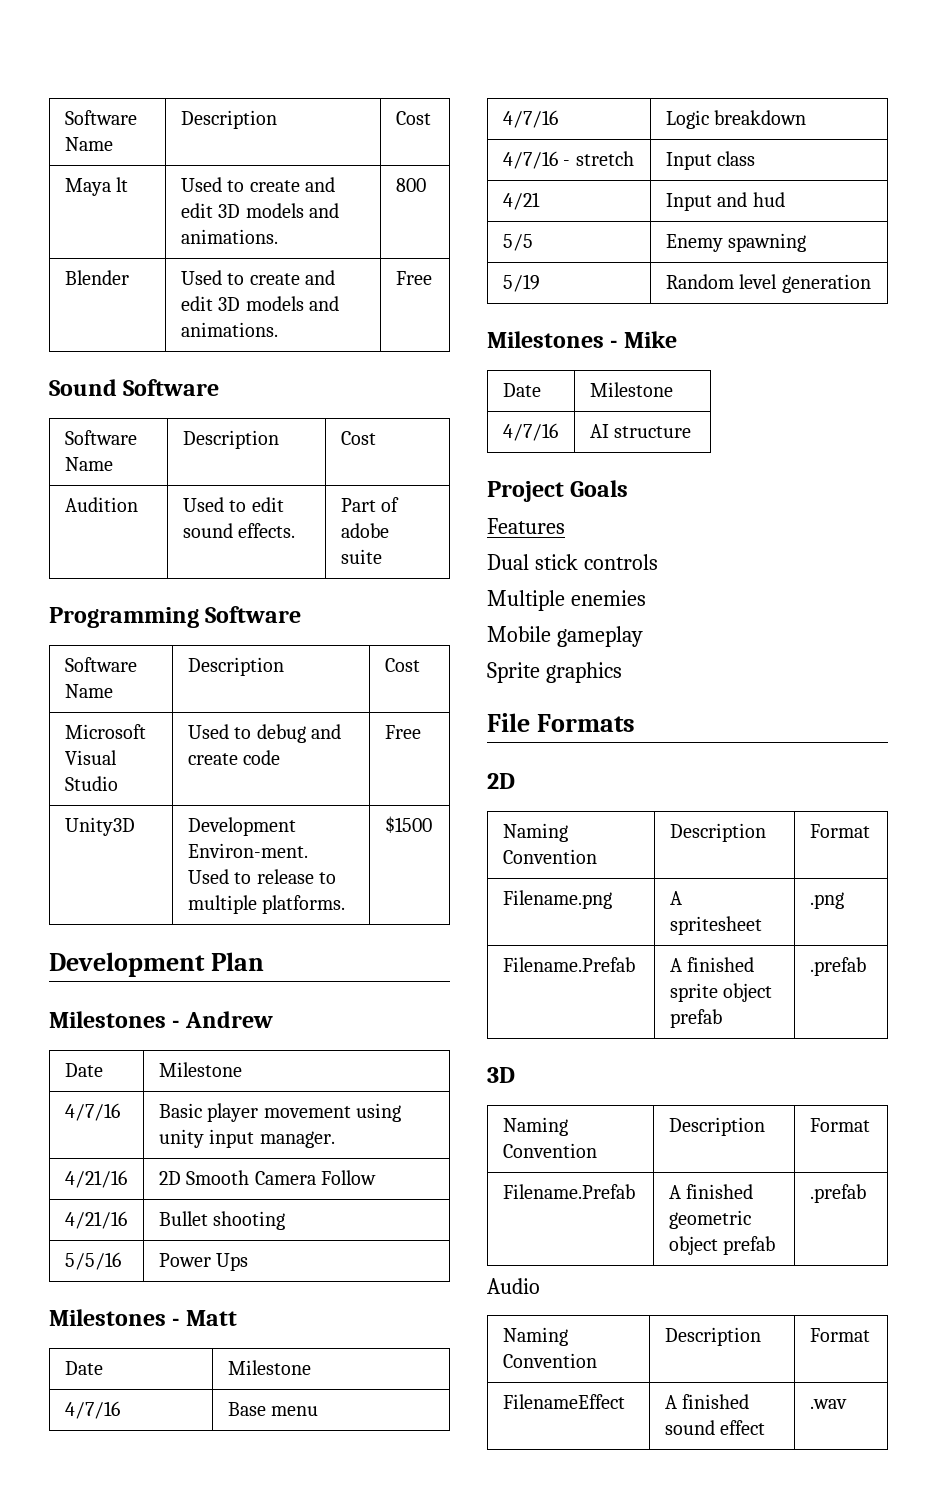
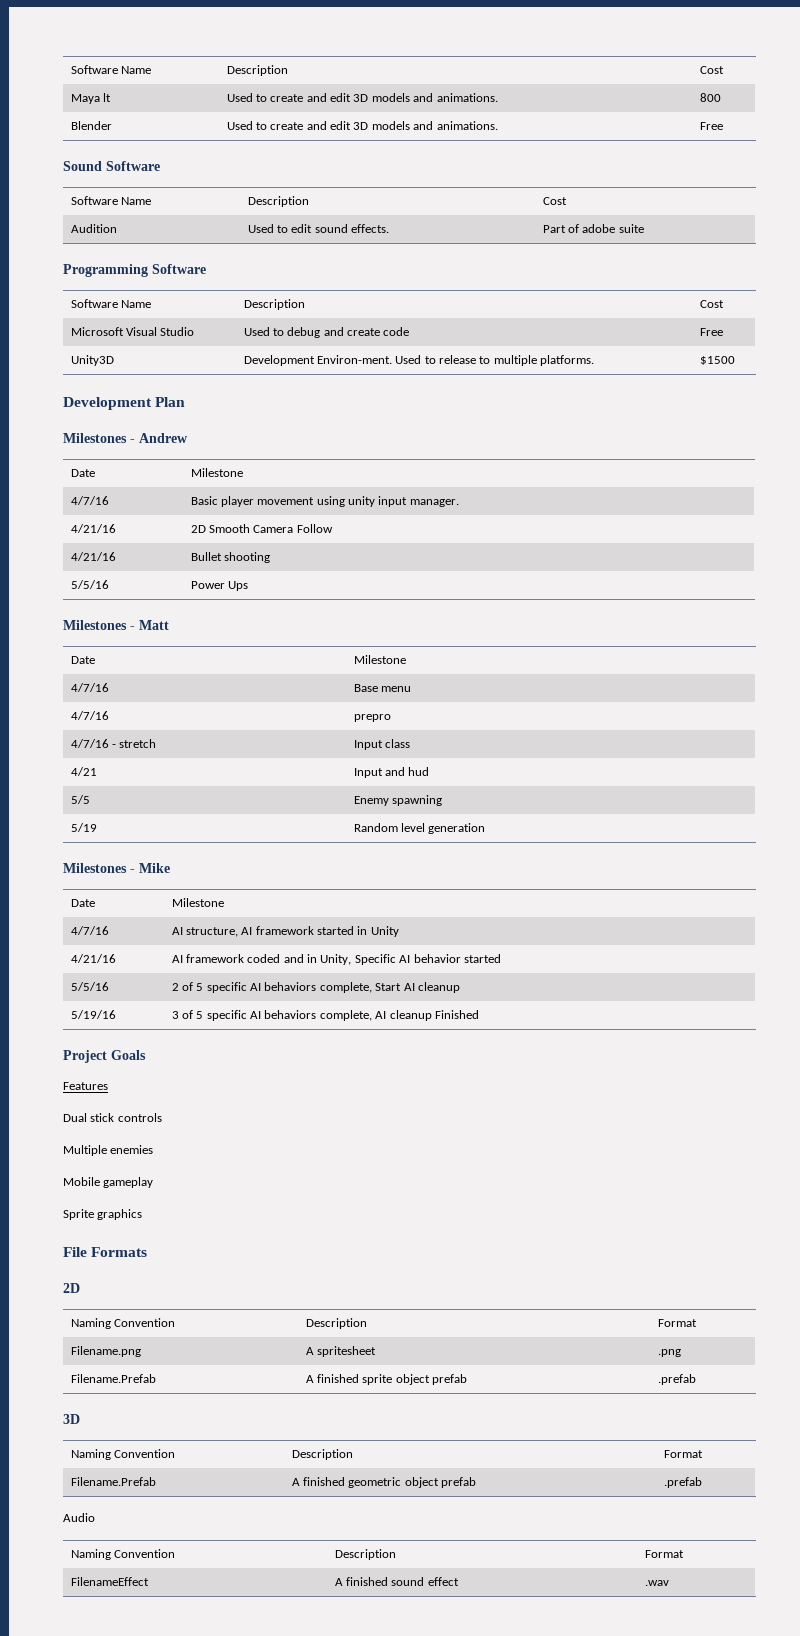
- 4/7/16 | Logic breakdown
+ 4/7/16 | prepro
- 4/7/16 | AI structure
+ 4/7/16 | AI structure, AI framework started in Unity
+ 4/21/16 | AI framework coded and in Unity, Specific AI behavior started
+ 5/5/16 | 2 of 5 specific AI behaviors complete, Start AI cleanup
+ 5/19/16 | 3 of 5 specific AI behaviors complete, AI cleanup Finished

